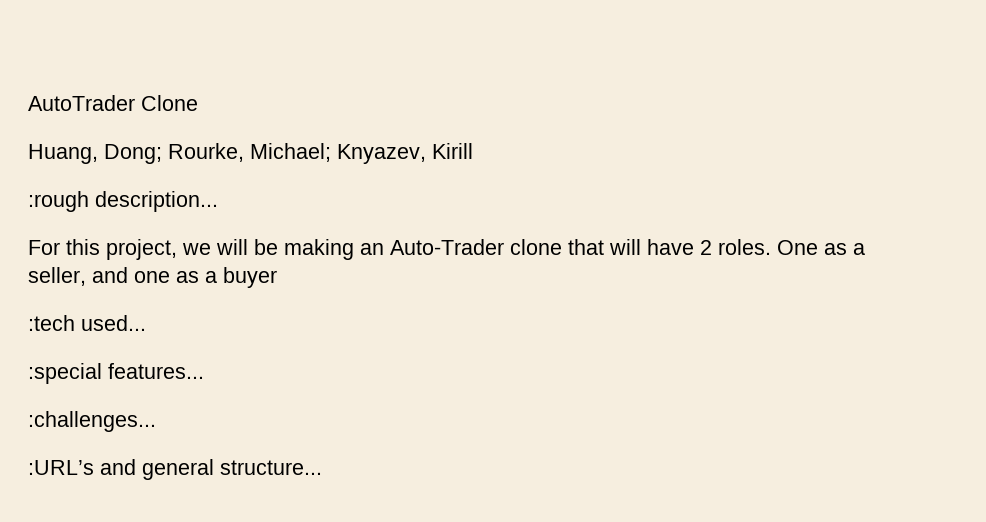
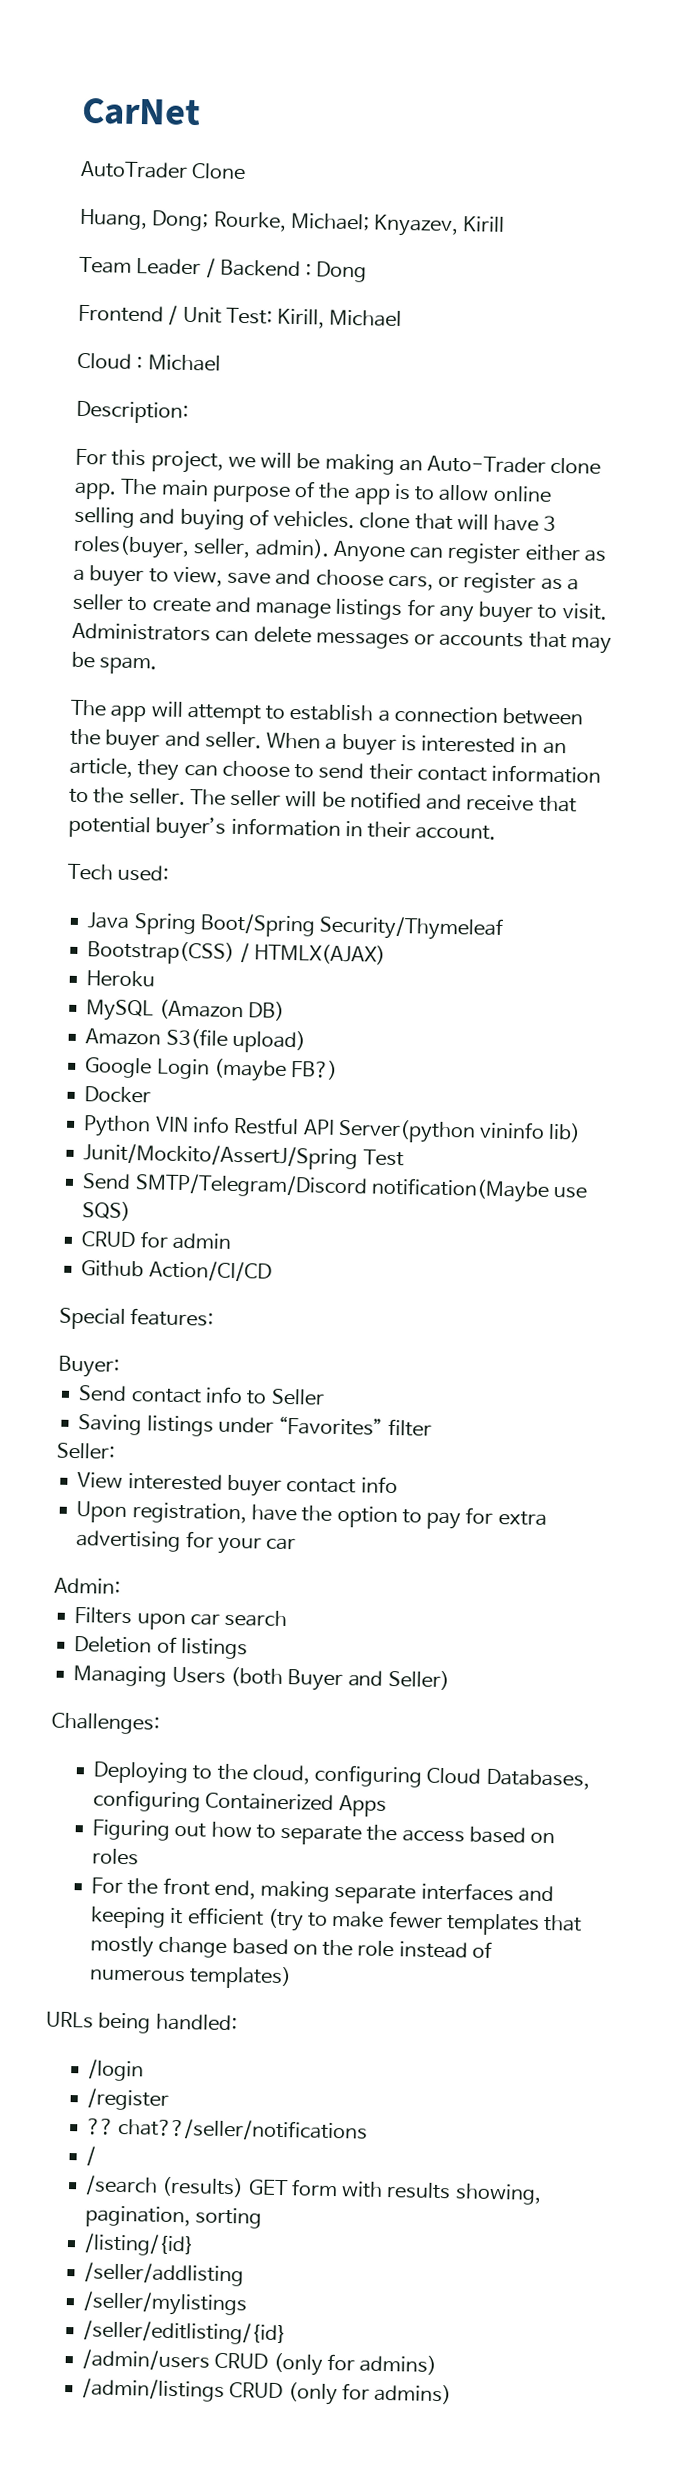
+ CarNet
- :rough description...
+ Team Leader / Backend : Dong
+ Frontend / Unit Test: Kirill, Michael
+ Cloud : Michael
+ Description:
- For this project, we will be making an Auto-Trader clone that will have 2 roles. One as a seller, and one as a buyer
- :tech used...
- :special features...
- :challenges...
- :URL’s and general structure...
+ For this project, we will be making an Auto-Trader clone app. The main purpose of the app is to allow online selling and buying of vehicles. clone that will have 3 roles(buyer, seller, admin). Anyone can register either as a buyer to view, save and choose cars, or register as a seller to create and manage listings for any buyer to visit. Administrators can delete messages or accounts that may be spam.
+ The app will attempt to establish a connection between the buyer and seller. When a buyer is interested in an article, they can choose to send their contact information to the seller. The seller will be notified and receive that potential buyer’s information in their account.
+ Tech used:
+ Java Spring Boot/Spring Security/Thymeleaf
+ Bootstrap(CSS) / HTMLX(AJAX)
+ Heroku
+ MySQL (Amazon DB)
+ Amazon S3(file upload)
+ Google Login (maybe FB?)
+ Docker
+ Python VIN info Restful API Server(python vininfo lib)
+ Junit/Mockito/AssertJ/Spring Test
+ Send SMTP/Telegram/Discord notification(Maybe use SQS)
+ CRUD for admin
+ Github Action/CI/CD
+ Special features:
+ Buyer:
+ Send contact info to Seller
+ Saving listings under “Favorites” filter
+ Seller:
+ View interested buyer contact info
+ Upon registration, have the option to pay for extra advertising for your car
+ Admin:
+ Filters upon car search
+ Deletion of listings
+ Managing Users (both Buyer and Seller)
+ Challenges:
+ Deploying to the cloud, configuring Cloud Databases, configuring Containerized Apps
+ Figuring out how to separate the access based on roles
+ For the front end, making separate interfaces and keeping it efficient (try to make fewer templates that mostly change based on the role instead of numerous templates)
+ URLs being handled:
+ /login
+ /register
+ ?? chat??/seller/notifications
+ /
+ /search (results) GET form with results showing, pagination, sorting
+ /listing/{id}
+ /seller/addlisting
+ /seller/mylistings
+ /seller/editlisting/{id}
+ /admin/users CRUD (only for admins)
+ /admin/listings CRUD (only for admins)

